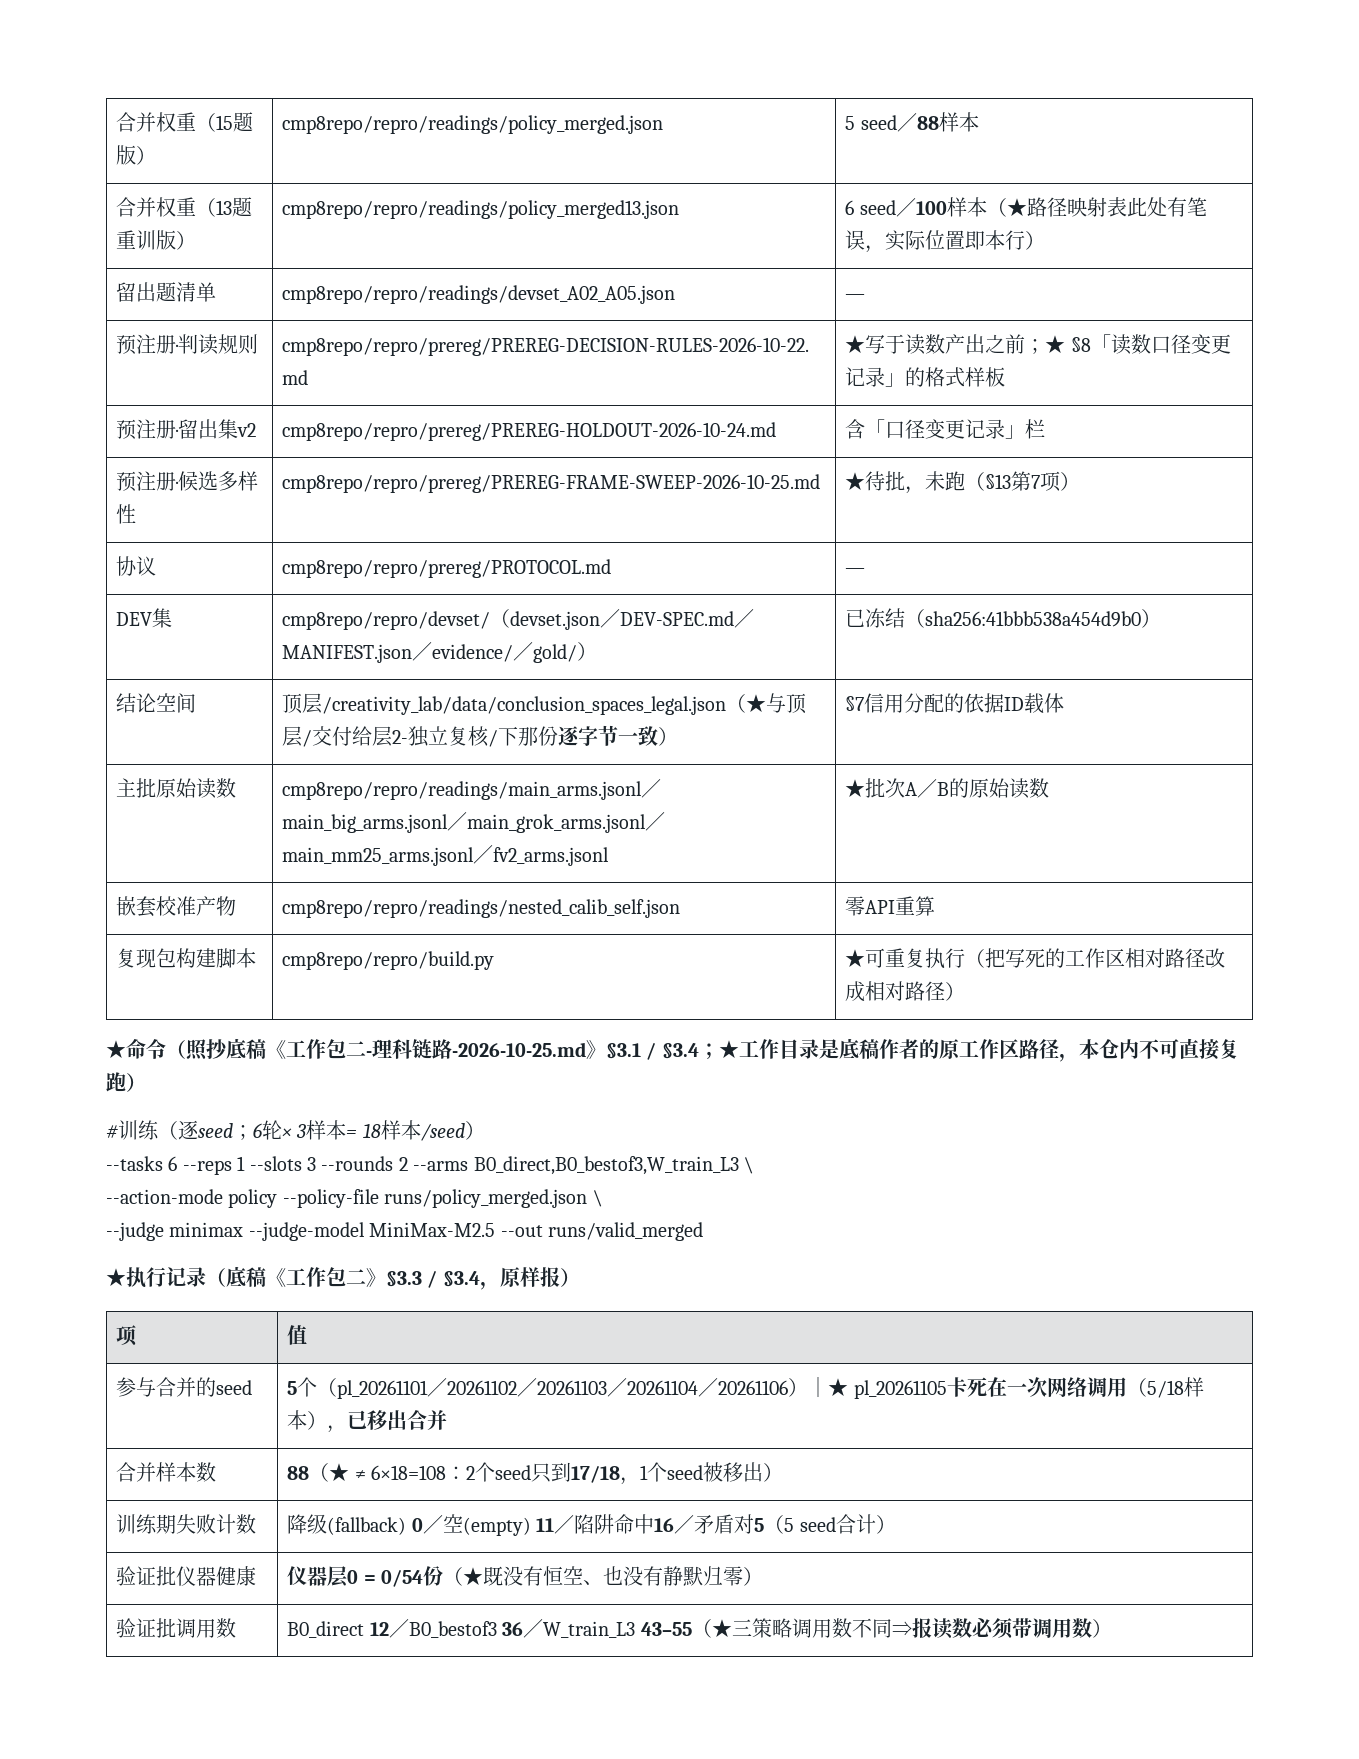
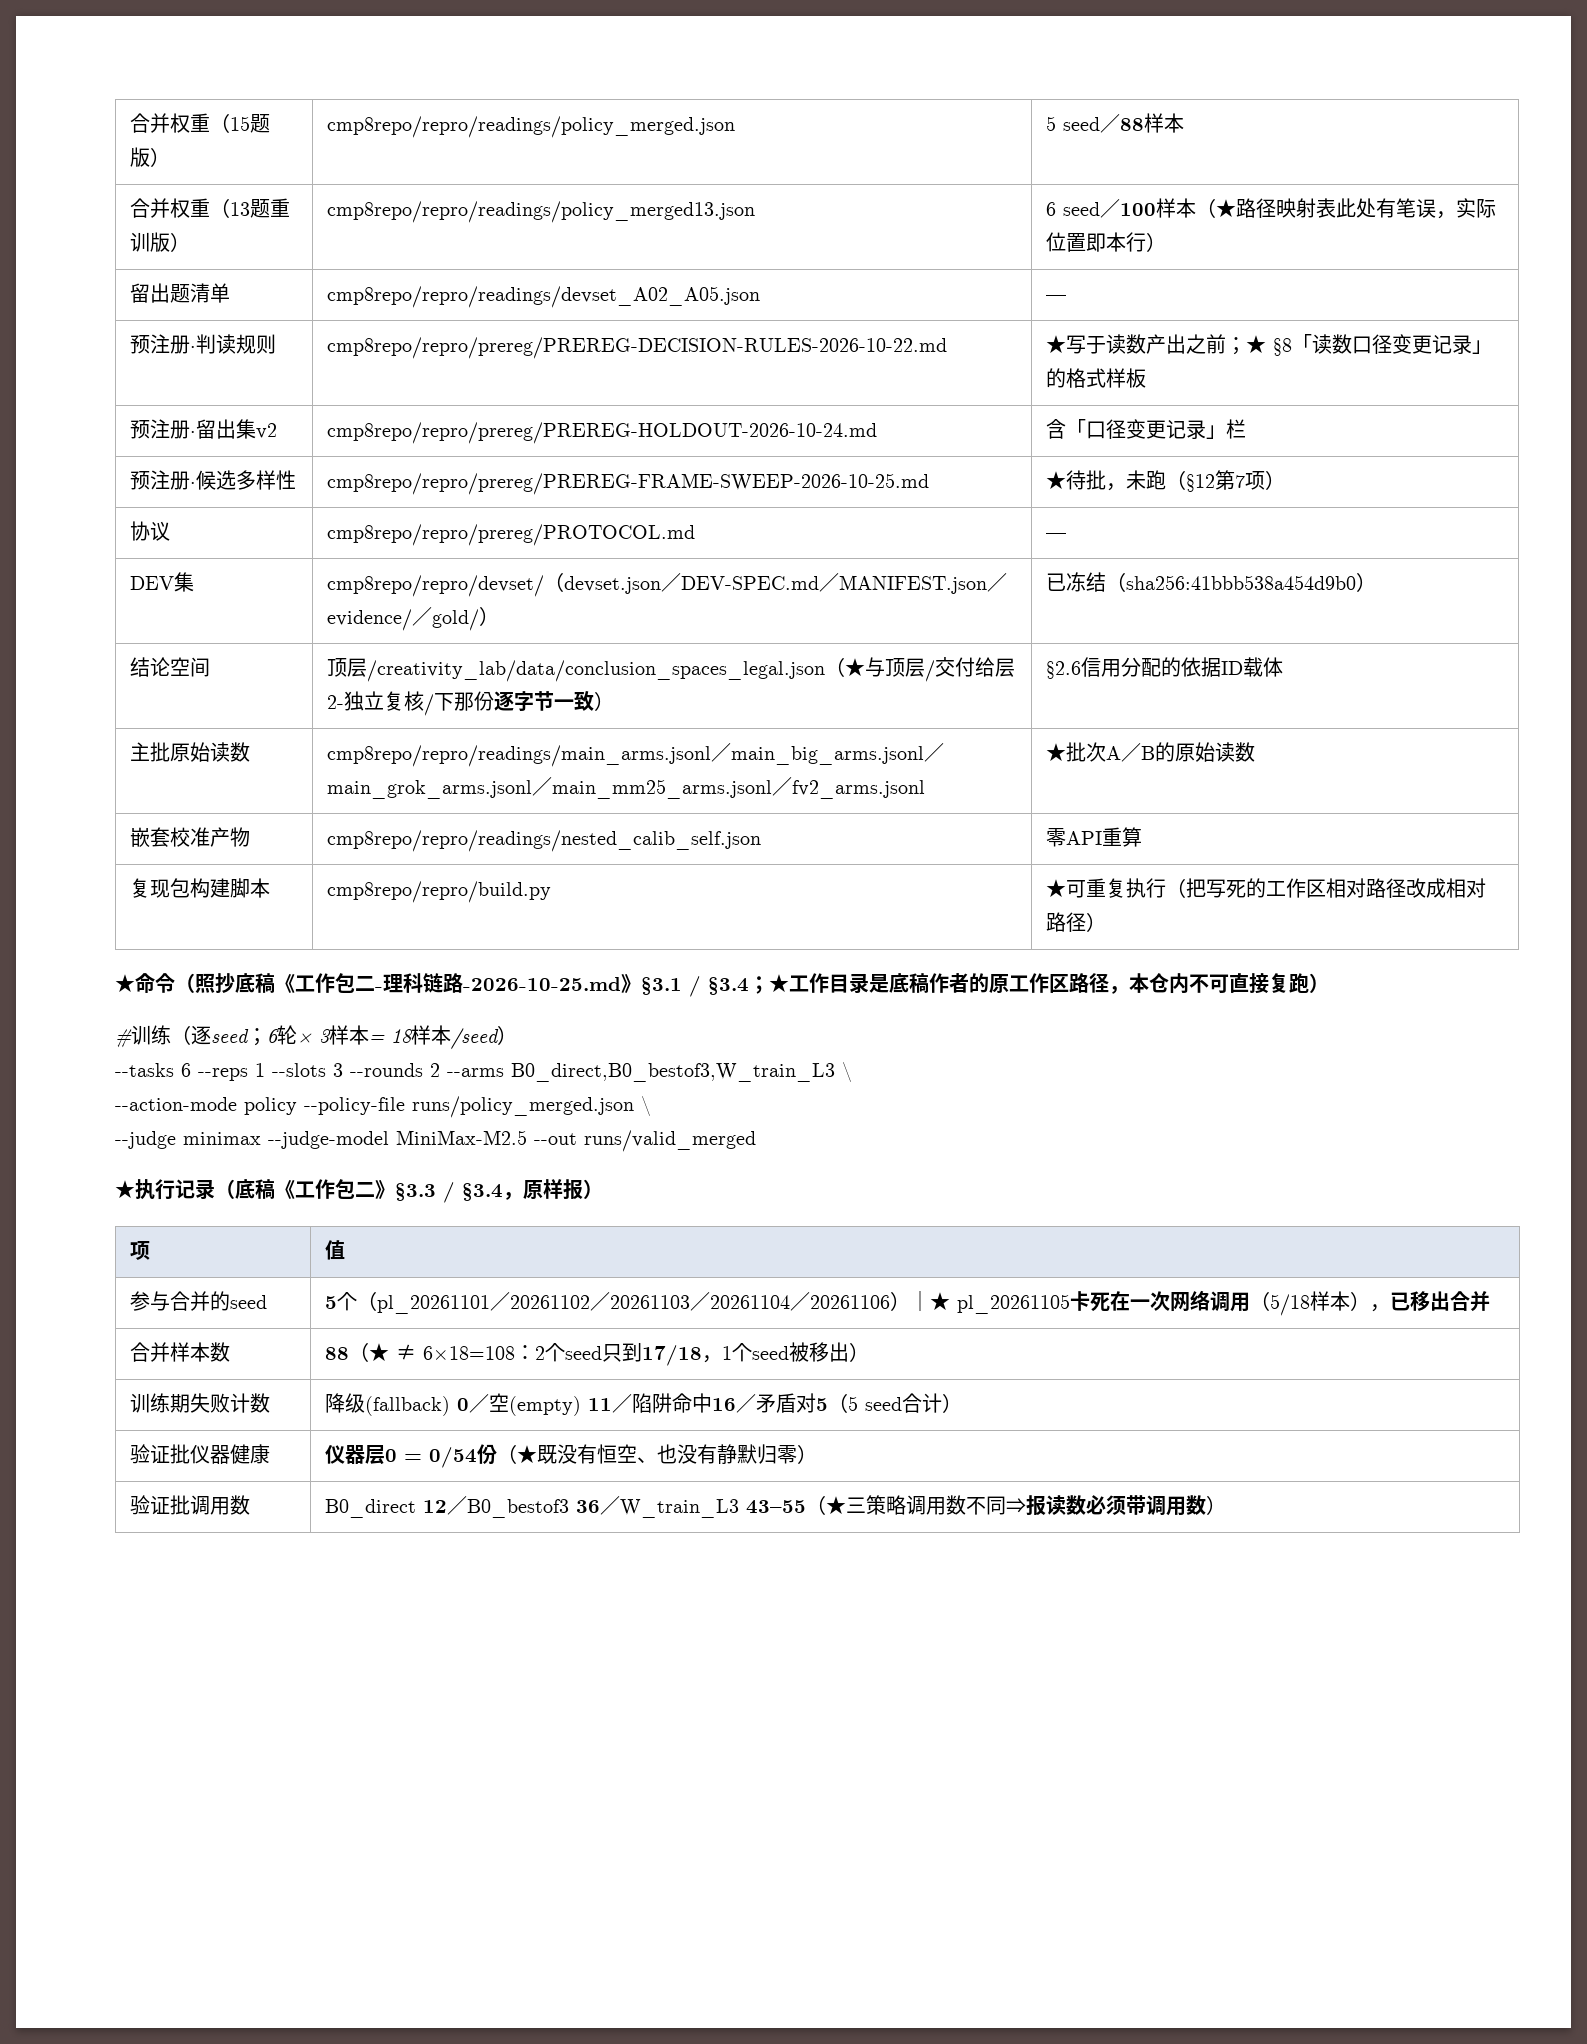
- 预注册·候选多样性 | cmp8repo/repro/prereg/PREREG-FRAME-SWEEP-2026-10-25.md | ★待批，未跑（§13第7项）
+ 预注册·候选多样性 | cmp8repo/repro/prereg/PREREG-FRAME-SWEEP-2026-10-25.md | ★待批，未跑（§12第7项）
- 结论空间 | 顶层/creativity_lab/data/conclusion_spaces_legal.json（★与顶层/交付给层2-独立复核/下那份逐字节一致） | §7信用分配的依据ID载体
+ 结论空间 | 顶层/creativity_lab/data/conclusion_spaces_legal.json（★与顶层/交付给层2-独立复核/下那份逐字节一致） | §2.6信用分配的依据ID载体

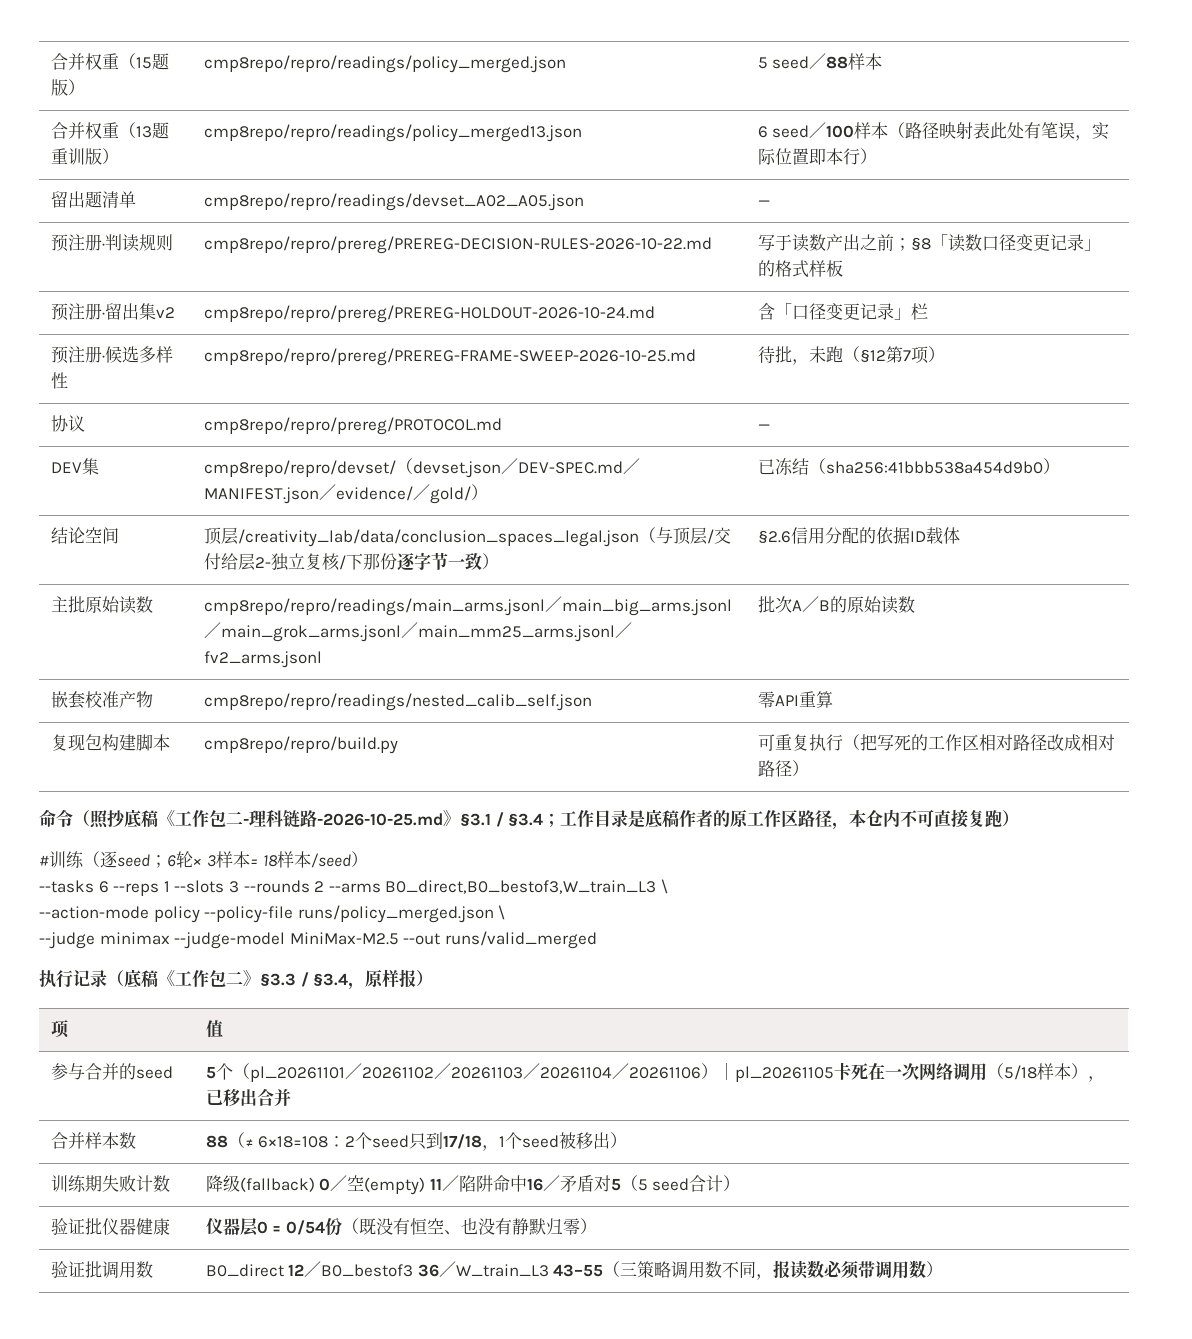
- 合并权重（13题重训版） | cmp8repo/repro/readings/policy_merged13.json | 6 seed／100样本（★路径映射表此处有笔误，实际位置即本行）
+ 合并权重（13题重训版） | cmp8repo/repro/readings/policy_merged13.json | 6 seed／100样本（路径映射表此处有笔误，实际位置即本行）
- 预注册·判读规则 | cmp8repo/repro/prereg/PREREG-DECISION-RULES-2026-10-22.md | ★写于读数产出之前；★ §8「读数口径变更记录」的格式样板
+ 预注册·判读规则 | cmp8repo/repro/prereg/PREREG-DECISION-RULES-2026-10-22.md | 写于读数产出之前；§8「读数口径变更记录」的格式样板
- 预注册·候选多样性 | cmp8repo/repro/prereg/PREREG-FRAME-SWEEP-2026-10-25.md | ★待批，未跑（§12第7项）
+ 预注册·候选多样性 | cmp8repo/repro/prereg/PREREG-FRAME-SWEEP-2026-10-25.md | 待批，未跑（§12第7项）
- 结论空间 | 顶层/creativity_lab/data/conclusion_spaces_legal.json（★与顶层/交付给层2-独立复核/下那份逐字节一致） | §2.6信用分配的依据ID载体
+ 结论空间 | 顶层/creativity_lab/data/conclusion_spaces_legal.json（与顶层/交付给层2-独立复核/下那份逐字节一致） | §2.6信用分配的依据ID载体
- 主批原始读数 | cmp8repo/repro/readings/main_arms.jsonl／main_big_arms.jsonl／main_grok_arms.jsonl／main_mm25_arms.jsonl／fv2_arms.jsonl | ★批次A／B的原始读数
+ 主批原始读数 | cmp8repo/repro/readings/main_arms.jsonl／main_big_arms.jsonl／main_grok_arms.jsonl／main_mm25_arms.jsonl／fv2_arms.jsonl | 批次A／B的原始读数
- 复现包构建脚本 | cmp8repo/repro/build.py | ★可重复执行（把写死的工作区相对路径改成相对路径）
+ 复现包构建脚本 | cmp8repo/repro/build.py | 可重复执行（把写死的工作区相对路径改成相对路径）
- ★命令（照抄底稿《工作包二-理科链路-2026-10-25.md》§3.1 / §3.4；★工作目录是底稿作者的原工作区路径，本仓内不可直接复跑）
+ 命令（照抄底稿《工作包二-理科链路-2026-10-25.md》§3.1 / §3.4；工作目录是底稿作者的原工作区路径，本仓内不可直接复跑）
- ★执行记录（底稿《工作包二》§3.3 / §3.4，原样报）
+ 执行记录（底稿《工作包二》§3.3 / §3.4，原样报）
- 参与合并的seed | 5个（pl_20261101／20261102／20261103／20261104／20261106）｜★ pl_20261105卡死在一次网络调用（5/18样本），已移出合并
+ 参与合并的seed | 5个（pl_20261101／20261102／20261103／20261104／20261106）｜pl_20261105卡死在一次网络调用（5/18样本），已移出合并
- 合并样本数 | 88（★ ≠ 6×18=108：2个seed只到17/18，1个seed被移出）
+ 合并样本数 | 88（≠ 6×18=108：2个seed只到17/18，1个seed被移出）
- 验证批仪器健康 | 仪器层0 = 0/54份（★既没有恒空、也没有静默归零）
+ 验证批仪器健康 | 仪器层0 = 0/54份（既没有恒空、也没有静默归零）
- 验证批调用数 | B0_direct 12／B0_bestof3 36／W_train_L3 43–55（★三策略调用数不同⇒报读数必须带调用数）
+ 验证批调用数 | B0_direct 12／B0_bestof3 36／W_train_L3 43–55（三策略调用数不同，报读数必须带调用数）

